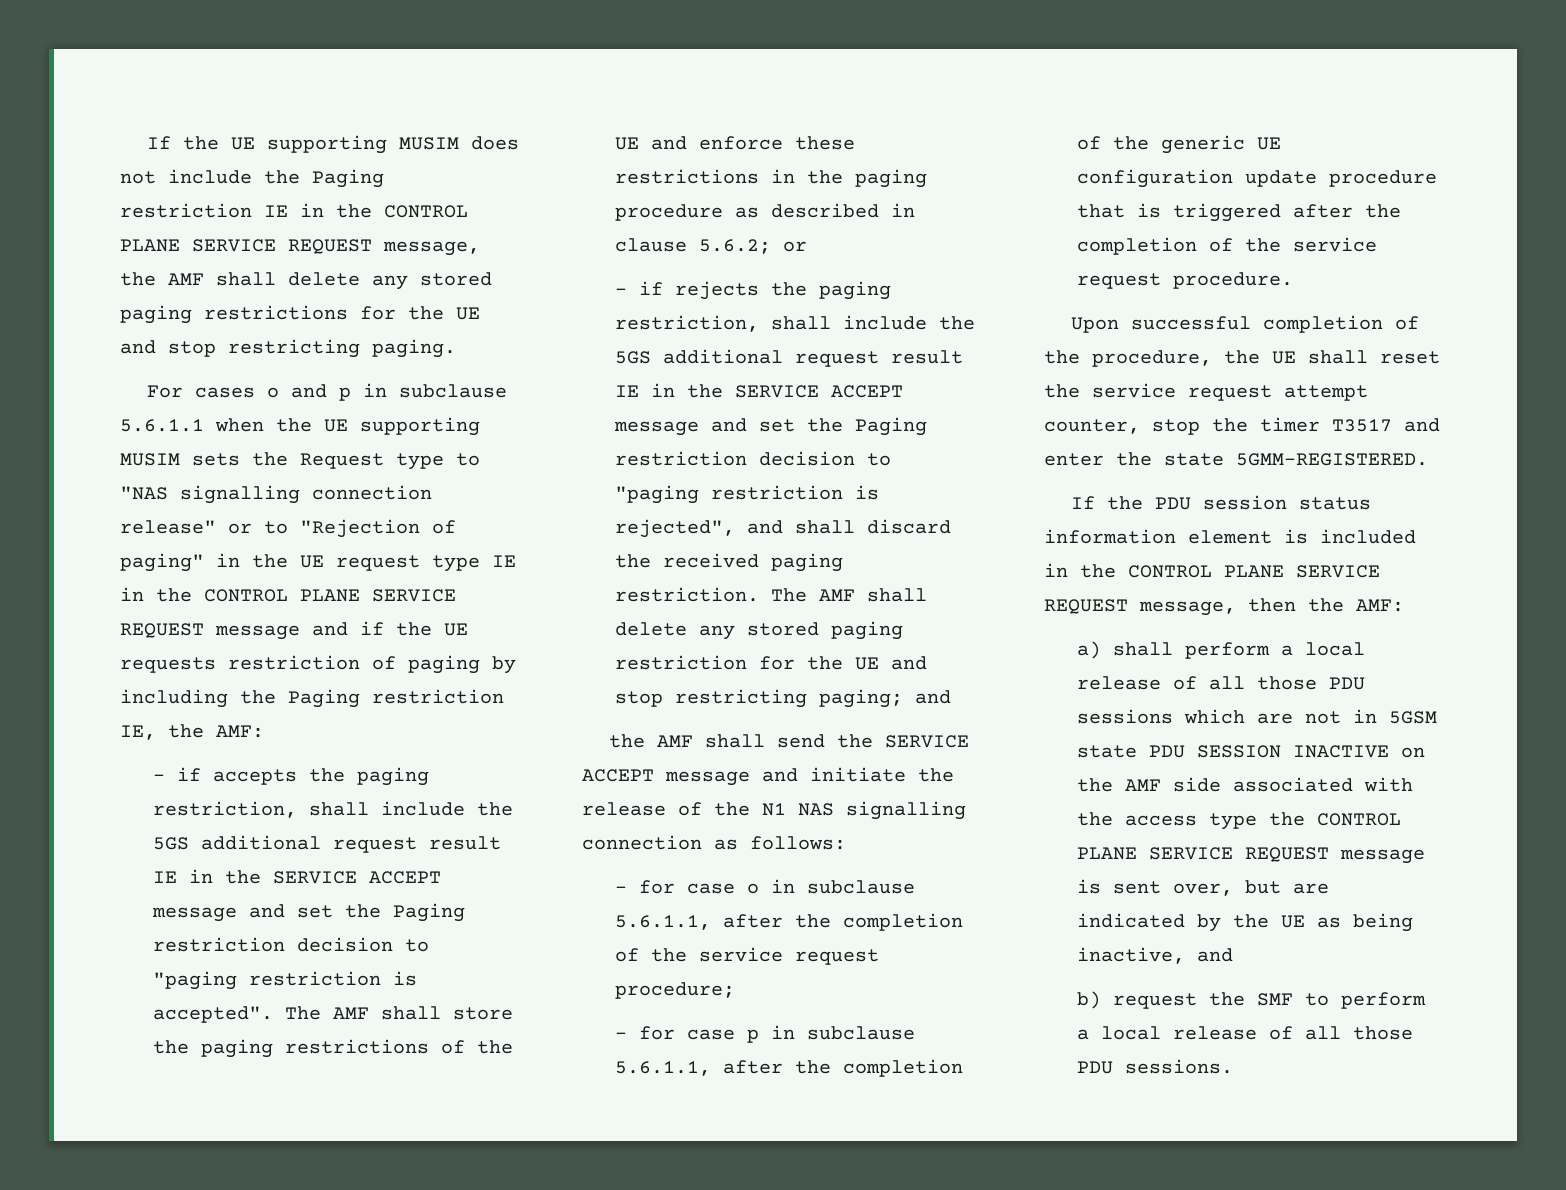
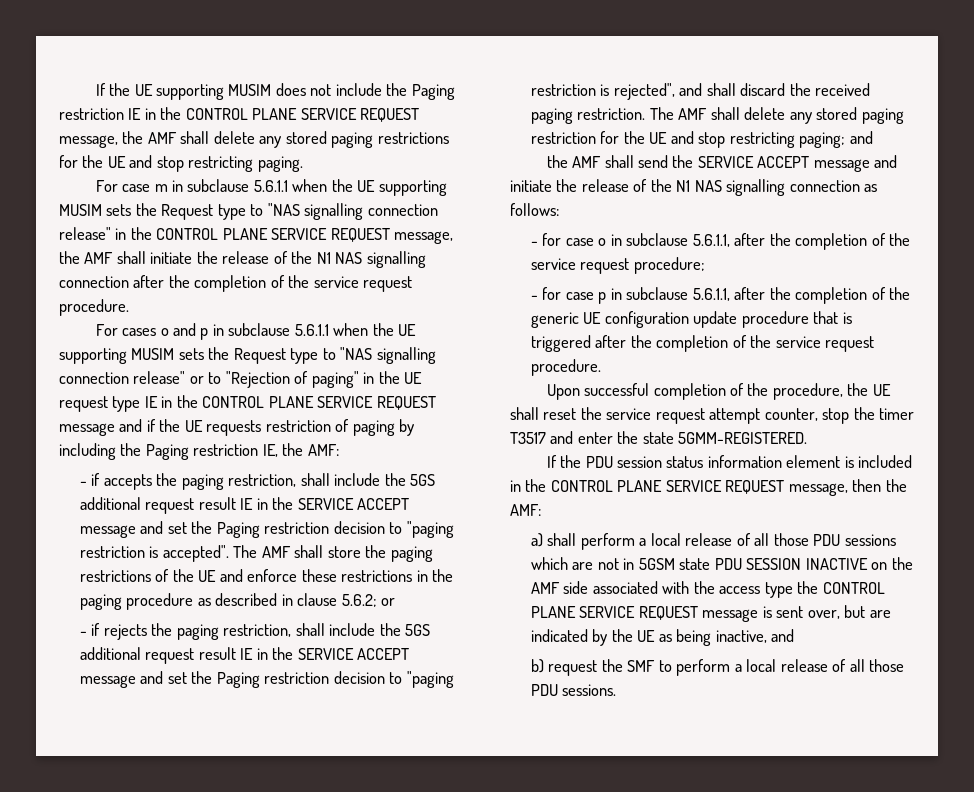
+ For case m in subclause 5.6.1.1 when the UE supporting MUSIM sets the Request type to "NAS signalling connection release" in the CONTROL PLANE SERVICE REQUEST message, the AMF shall initiate the release of the N1 NAS signalling connection after the completion of the service request procedure.

